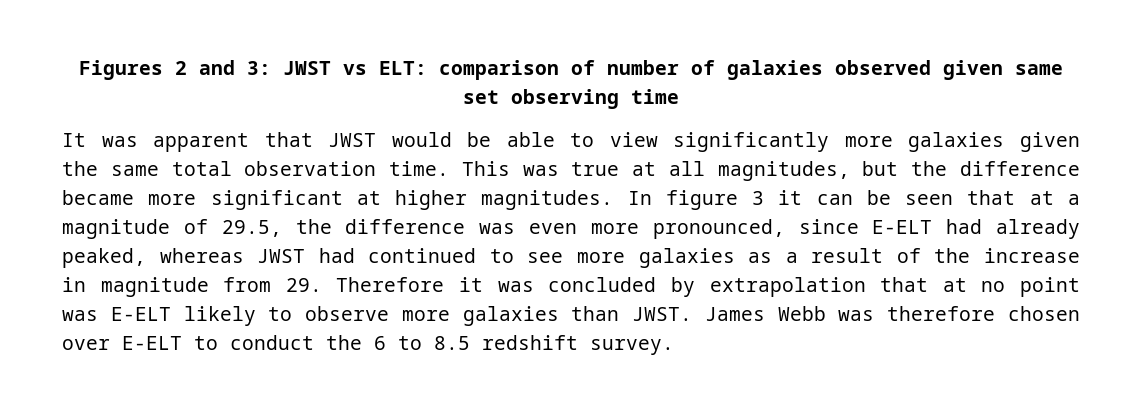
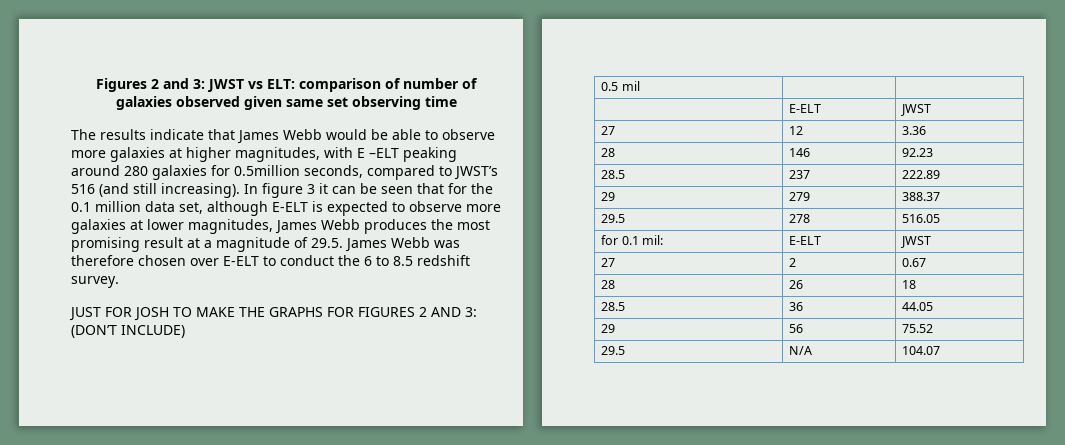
- It was apparent that JWST would be able to view significantly more galaxies given the same total observation time. This was true at all magnitudes, but the difference became more significant at higher magnitudes.
+ The results indicate that James Webb would be able to observe more galaxies at higher magnitudes, with E –ELT peaking around 280 galaxies for 0.5million seconds, compared to JWST’s 516 (and still increasing).
- In figure 3 it can be seen that at a magnitude of 29.5, the difference was even more pronounced, since E-ELT had already peaked, whereas JWST had continued to see more galaxies as a result of the increase in magnitude from 29. Therefore it was concluded by extrapolation that at no point was E-ELT likely to observe more galaxies than JWST. James Webb was therefore chosen over E-ELT to conduct the 6 to 8.5 redshift survey.
+ In figure 3 it can be seen that for the 0.1 million data set, although E-ELT is expected to observe more galaxies at lower magnitudes, James Webb produces the most promising result at a magnitude of 29.5. James Webb was therefore chosen over E-ELT to conduct the 6 to 8.5 redshift survey.
+ JUST FOR JOSH TO MAKE THE GRAPHS FOR FIGURES 2 AND 3: (DON’T INCLUDE)
+ 0.5 mil | |
+ | E-ELT | JWST
+ 27 | 12 | 3.36
+ 28 | 146 | 92.23
+ 28.5 | 237 | 222.89
+ 29 | 279 | 388.37
+ 29.5 | 278 | 516.05
+ for 0.1 mil: | E-ELT | JWST
+ 27 | 2 | 0.67
+ 28 | 26 | 18
+ 28.5 | 36 | 44.05
+ 29 | 56 | 75.52
+ 29.5 | N/A | 104.07

